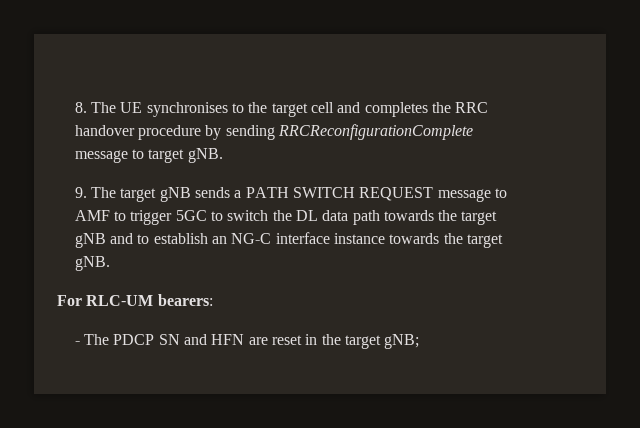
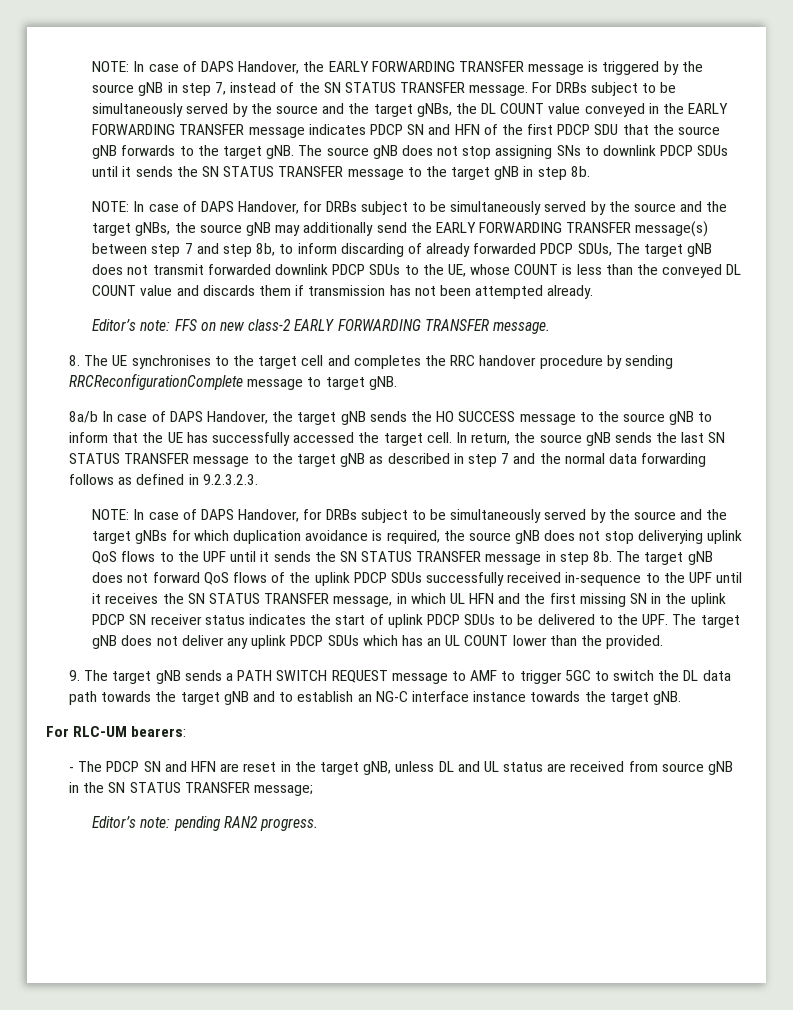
+ NOTE: In case of DAPS Handover, the EARLY FORWARDING TRANSFER message is triggered by the source gNB in step 7, instead of the SN STATUS TRANSFER message. For DRBs subject to be simultaneously served by the source and the target gNBs, the DL COUNT value conveyed in the EARLY FORWARDING TRANSFER message indicates PDCP SN and HFN of the first PDCP SDU that the source gNB forwards to the target gNB. The source gNB does not stop assigning SNs to downlink PDCP SDUs until it sends the SN STATUS TRANSFER message to the target gNB in step 8b.
+ NOTE: In case of DAPS Handover, for DRBs subject to be simultaneously served by the source and the target gNBs, the source gNB may additionally send the EARLY FORWARDING TRANSFER message(s) between step 7 and step 8b, to inform discarding of already forwarded PDCP SDUs, The target gNB does not transmit forwarded downlink PDCP SDUs to the UE, whose COUNT is less than the conveyed DL COUNT value and discards them if transmission has not been attempted already.
+ Editor’s note: FFS on new class-2 EARLY FORWARDING TRANSFER message.
+ 8a/b In case of DAPS Handover, the target gNB sends the HO SUCCESS message to the source gNB to inform that the UE has successfully accessed the target cell. In return, the source gNB sends the last SN STATUS TRANSFER message to the target gNB as described in step 7 and the normal data forwarding follows as defined in 9.2.3.2.3.
+ NOTE: In case of DAPS Handover, for DRBs subject to be simultaneously served by the source and the target gNBs for which duplication avoidance is required, the source gNB does not stop deliverying uplink QoS flows to the UPF until it sends the SN STATUS TRANSFER message in step 8b. The target gNB does not forward QoS flows of the uplink PDCP SDUs successfully received in-sequence to the UPF until it receives the SN STATUS TRANSFER message, in which UL HFN and the first missing SN in the uplink PDCP SN receiver status indicates the start of uplink PDCP SDUs to be delivered to the UPF. The target gNB does not deliver any uplink PDCP SDUs which has an UL COUNT lower than the provided.
- - The PDCP SN and HFN are reset in the target gNB;
+ - The PDCP SN and HFN are reset in the target gNB, unless DL and UL status are received from source gNB in the SN STATUS TRANSFER message;
+ Editor’s note: pending RAN2 progress.

